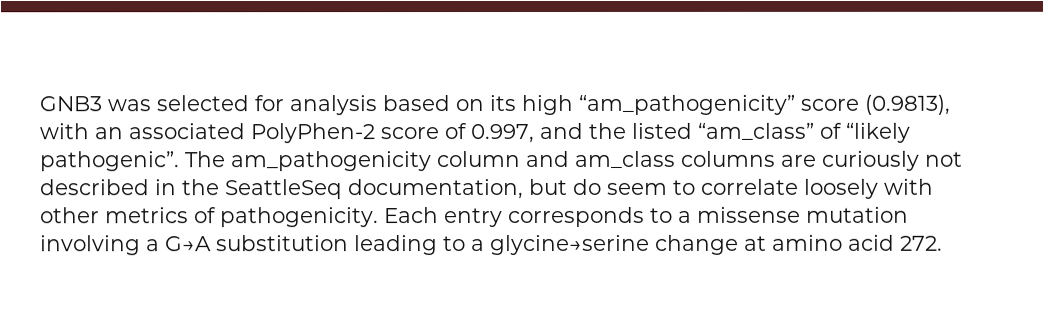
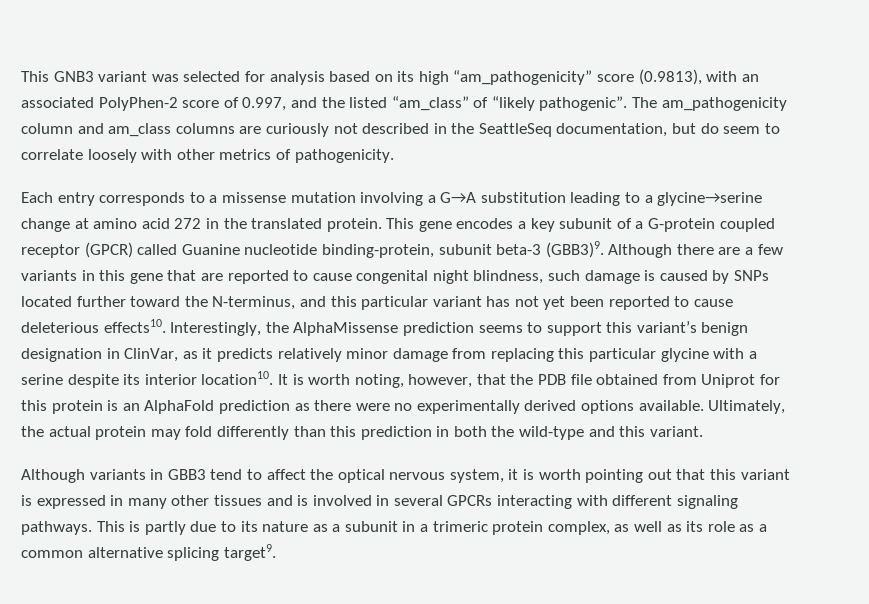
- GNB3 was selected for analysis based on its high “am_pathogenicity” score (0.9813), with an associated PolyPhen-2 score of 0.997, and the listed “am_class” of “likely pathogenic”.
+ This GNB3 variant was selected for analysis based on its high “am_pathogenicity” score (0.9813), with an associated PolyPhen-2 score of 0.997, and the listed “am_class” of “likely pathogenic”.
- The am_pathogenicity column and am_class columns are curiously not described in the SeattleSeq documentation, but do seem to correlate loosely with other metrics of pathogenicity. Each entry corresponds to a missense mutation involving a G→A substitution leading to a glycine→serine change at amino acid 272.
+ The am_pathogenicity column and am_class columns are curiously not described in the SeattleSeq documentation, but do seem to correlate loosely with other metrics of pathogenicity.
+ Each entry corresponds to a missense mutation involving a G→A substitution leading to a glycine→serine change at amino acid 272 in the translated protein. This gene encodes a key subunit of a G-protein coupled receptor (GPCR) called Guanine nucleotide binding-protein, subunit beta-3 (GBB3)9. Although there are a few variants in this gene that are reported to cause congenital night blindness, such damage is caused by SNPs located further toward the N-terminus, and this particular variant has not yet been reported to cause deleterious effects10. Interestingly, the AlphaMissense prediction seems to support this variant’s benign designation in ClinVar, as it predicts relatively minor damage from replacing this particular glycine with a serine despite its interior location10. It is worth noting, however, that the PDB file obtained from Uniprot for this protein is an AlphaFold prediction as there were no experimentally derived options available. Ultimately, the actual protein may fold differently than this prediction in both the wild-type and this variant.
+ Although variants in GBB3 tend to affect the optical nervous system, it is worth pointing out that this variant is expressed in many other tissues and is involved in several GPCRs interacting with different signaling pathways. This is partly due to its nature as a subunit in a trimeric protein complex, as well as its role as a common alternative splicing target9.

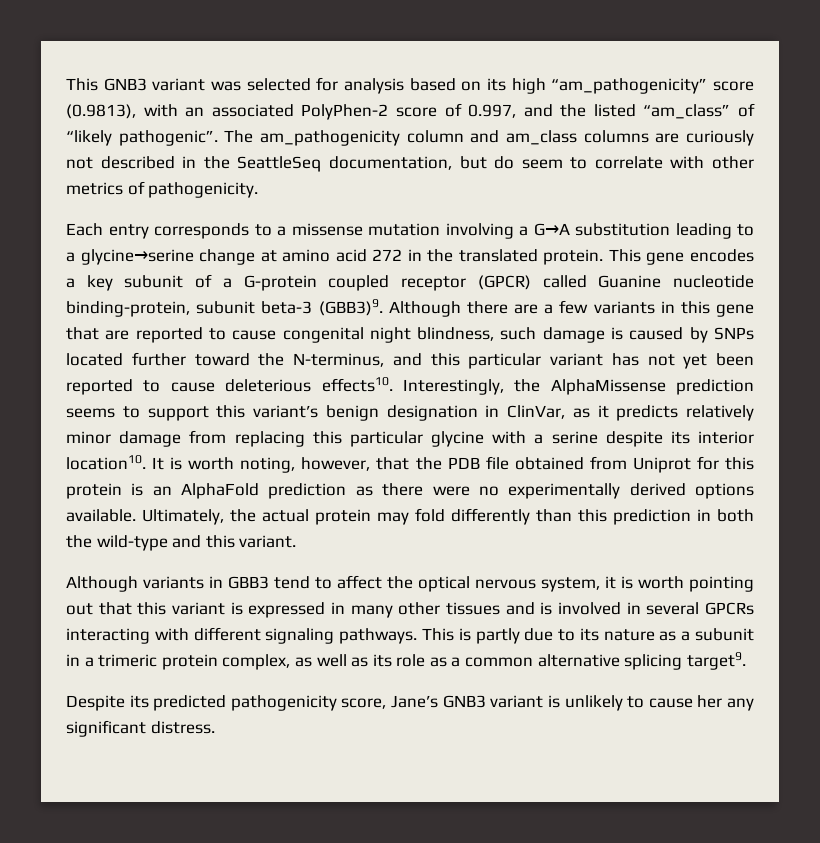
- The am_pathogenicity column and am_class columns are curiously not described in the SeattleSeq documentation, but do seem to correlate loosely with other metrics of pathogenicity.
+ The am_pathogenicity column and am_class columns are curiously not described in the SeattleSeq documentation, but do seem to correlate with other metrics of pathogenicity.
+ Despite its predicted pathogenicity score, Jane’s GNB3 variant is unlikely to cause her any significant distress.

